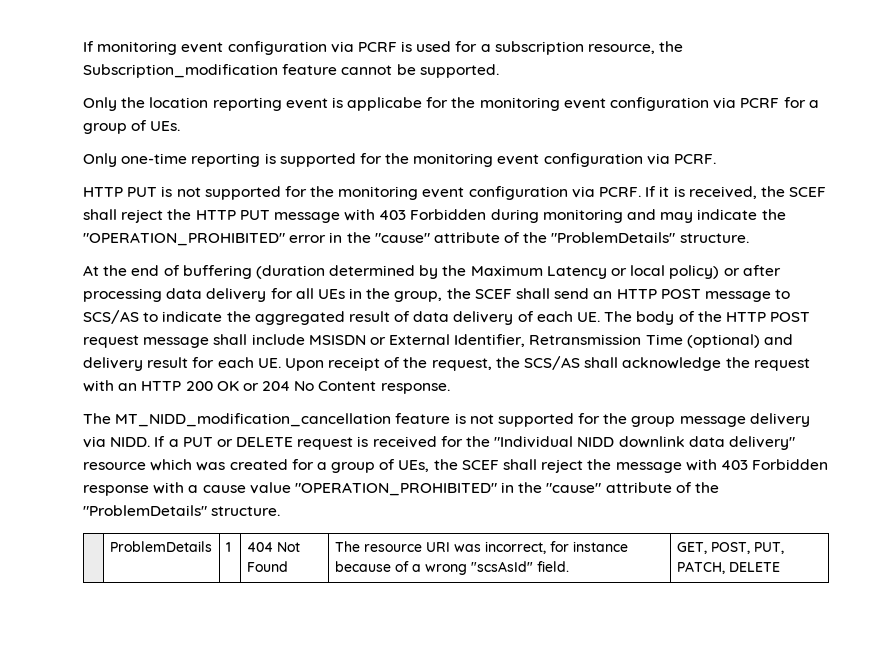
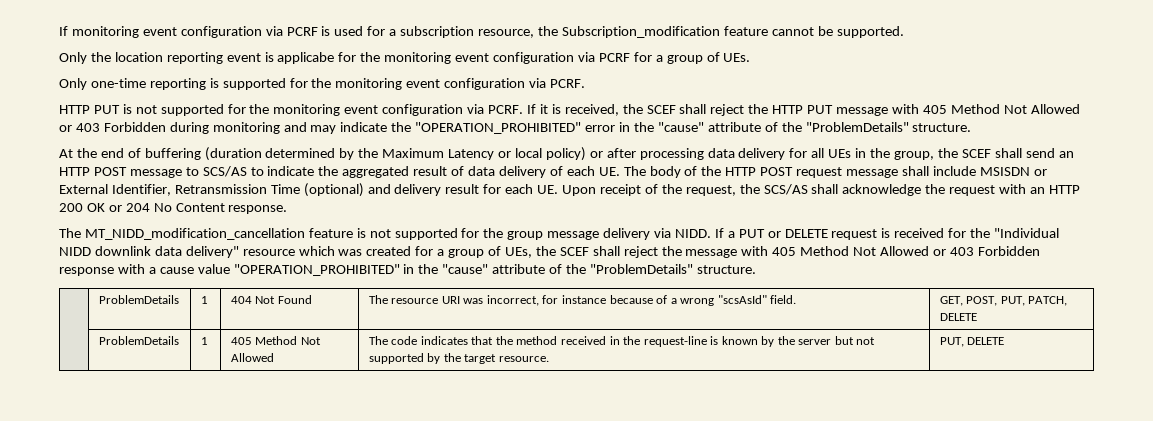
- If it is received, the SCEF shall reject the HTTP PUT message with 403 Forbidden during monitoring and may indicate the "OPERATION_PROHIBITED" error in the "cause" attribute of the "ProblemDetails" structure.
+ If it is received, the SCEF shall reject the HTTP PUT message with 405 Method Not Allowed or 403 Forbidden during monitoring and may indicate the "OPERATION_PROHIBITED" error in the "cause" attribute of the "ProblemDetails" structure.
- If a PUT or DELETE request is received for the "Individual NIDD downlink data delivery" resource which was created for a group of UEs, the SCEF shall reject the message with 403 Forbidden response with a cause value "OPERATION_PROHIBITED" in the "cause" attribute of the "ProblemDetails" structure.
+ If a PUT or DELETE request is received for the "Individual NIDD downlink data delivery" resource which was created for a group of UEs, the SCEF shall reject the message with 405 Method Not Allowed or 403 Forbidden response with a cause value "OPERATION_PROHIBITED" in the "cause" attribute of the "ProblemDetails" structure.
+ | ProblemDetails | 1 | 405 Method Not Allowed | The code indicates that the method received in the request-line is known by the server but not supported by the target resource. | PUT, DELETE

